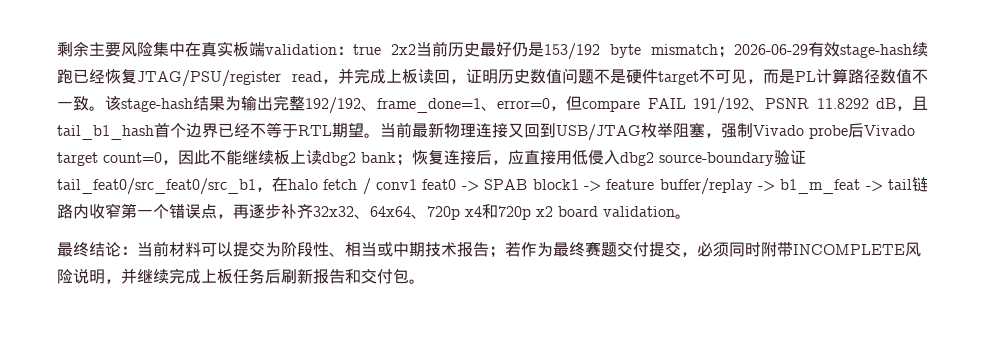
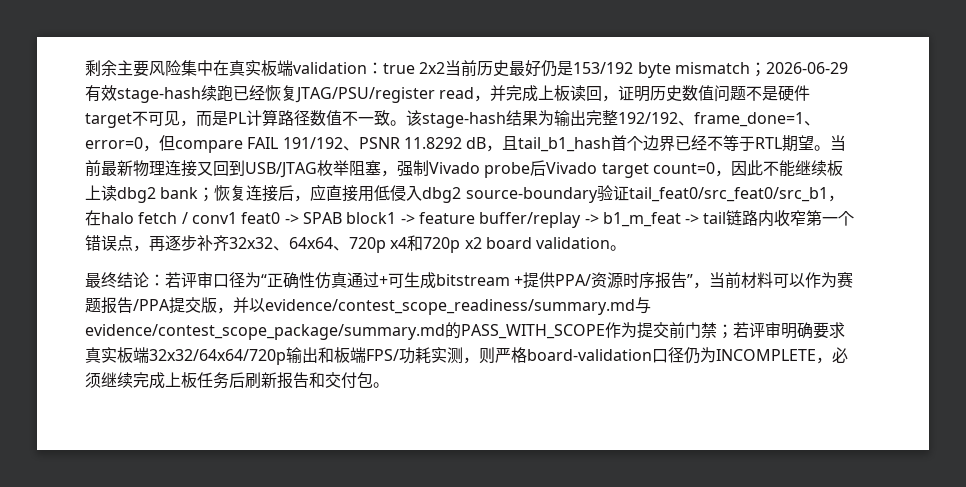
- 最终结论：当前材料可以提交为阶段性、相当或中期技术报告；若作为最终赛题交付提交，必须同时附带INCOMPLETE风险说明，并继续完成上板任务后刷新报告和交付包。
+ 最终结论：若评审口径为“正确性仿真通过+可生成bitstream +提供PPA/资源时序报告”，当前材料可以作为赛题报告/PPA提交版，并以evidence/contest_scope_readiness/summary.md与evidence/contest_scope_package/summary.md的PASS_WITH_SCOPE作为提交前门禁；若评审明确要求真实板端32x32/64x64/720p输出和板端FPS/功耗实测，则严格board-validation口径仍为INCOMPLETE，必须继续完成上板任务后刷新报告和交付包。

